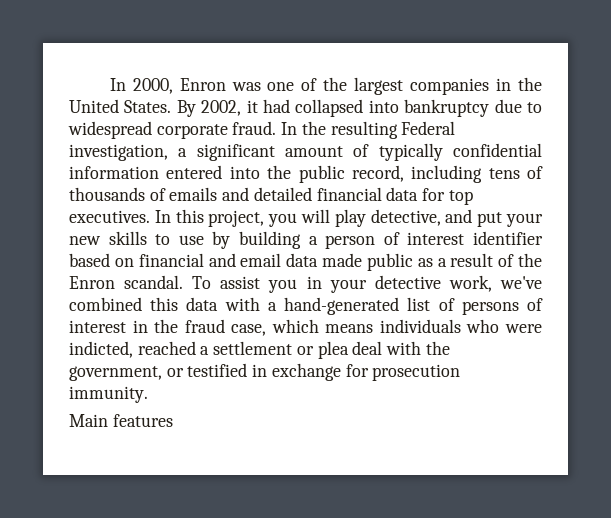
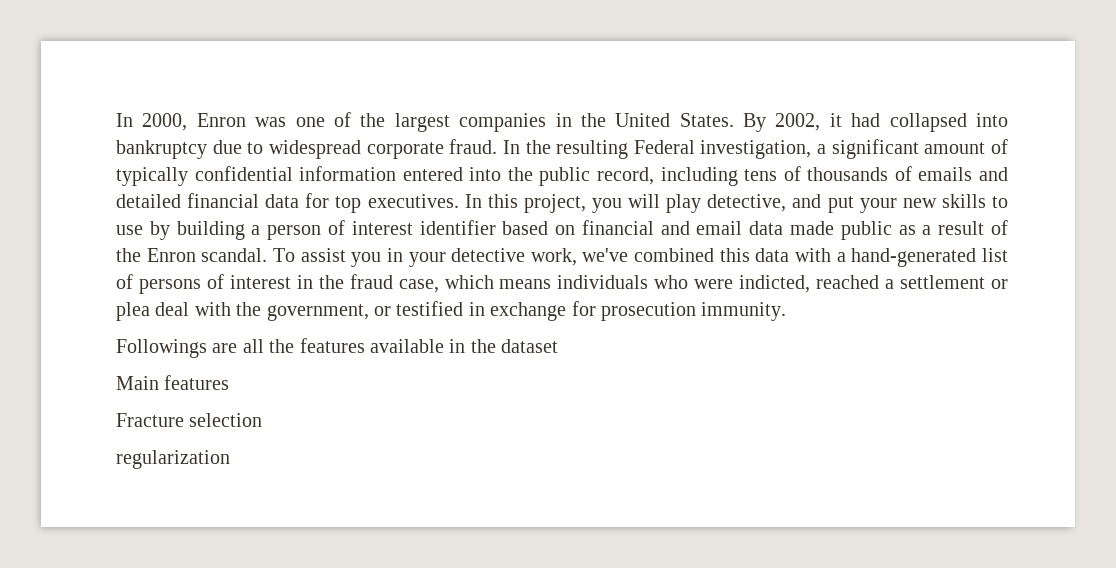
+ Followings are all the features available in the dataset
+ Fracture selection
+ regularization

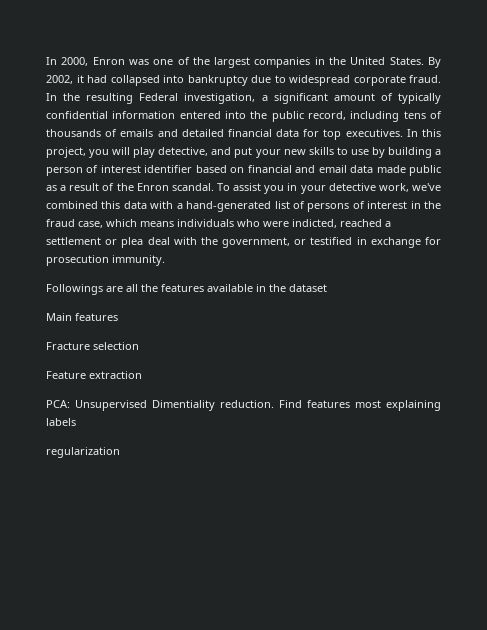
+ Feature extraction
+ PCA: Unsupervised Dimentiality reduction. Find features most explaining labels

